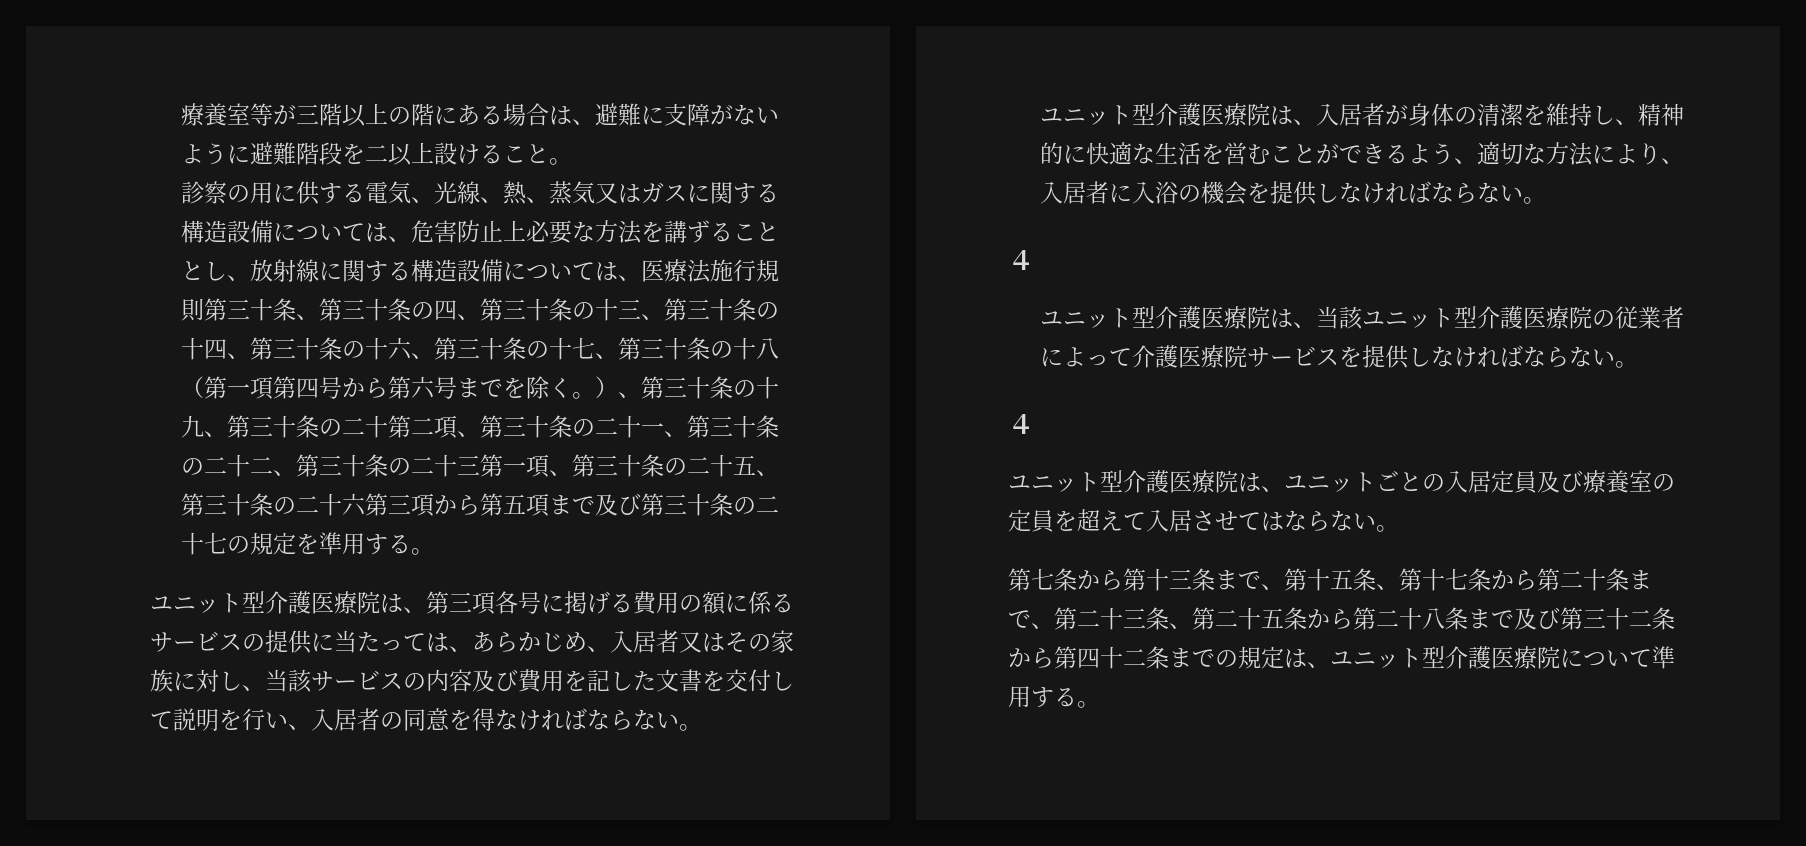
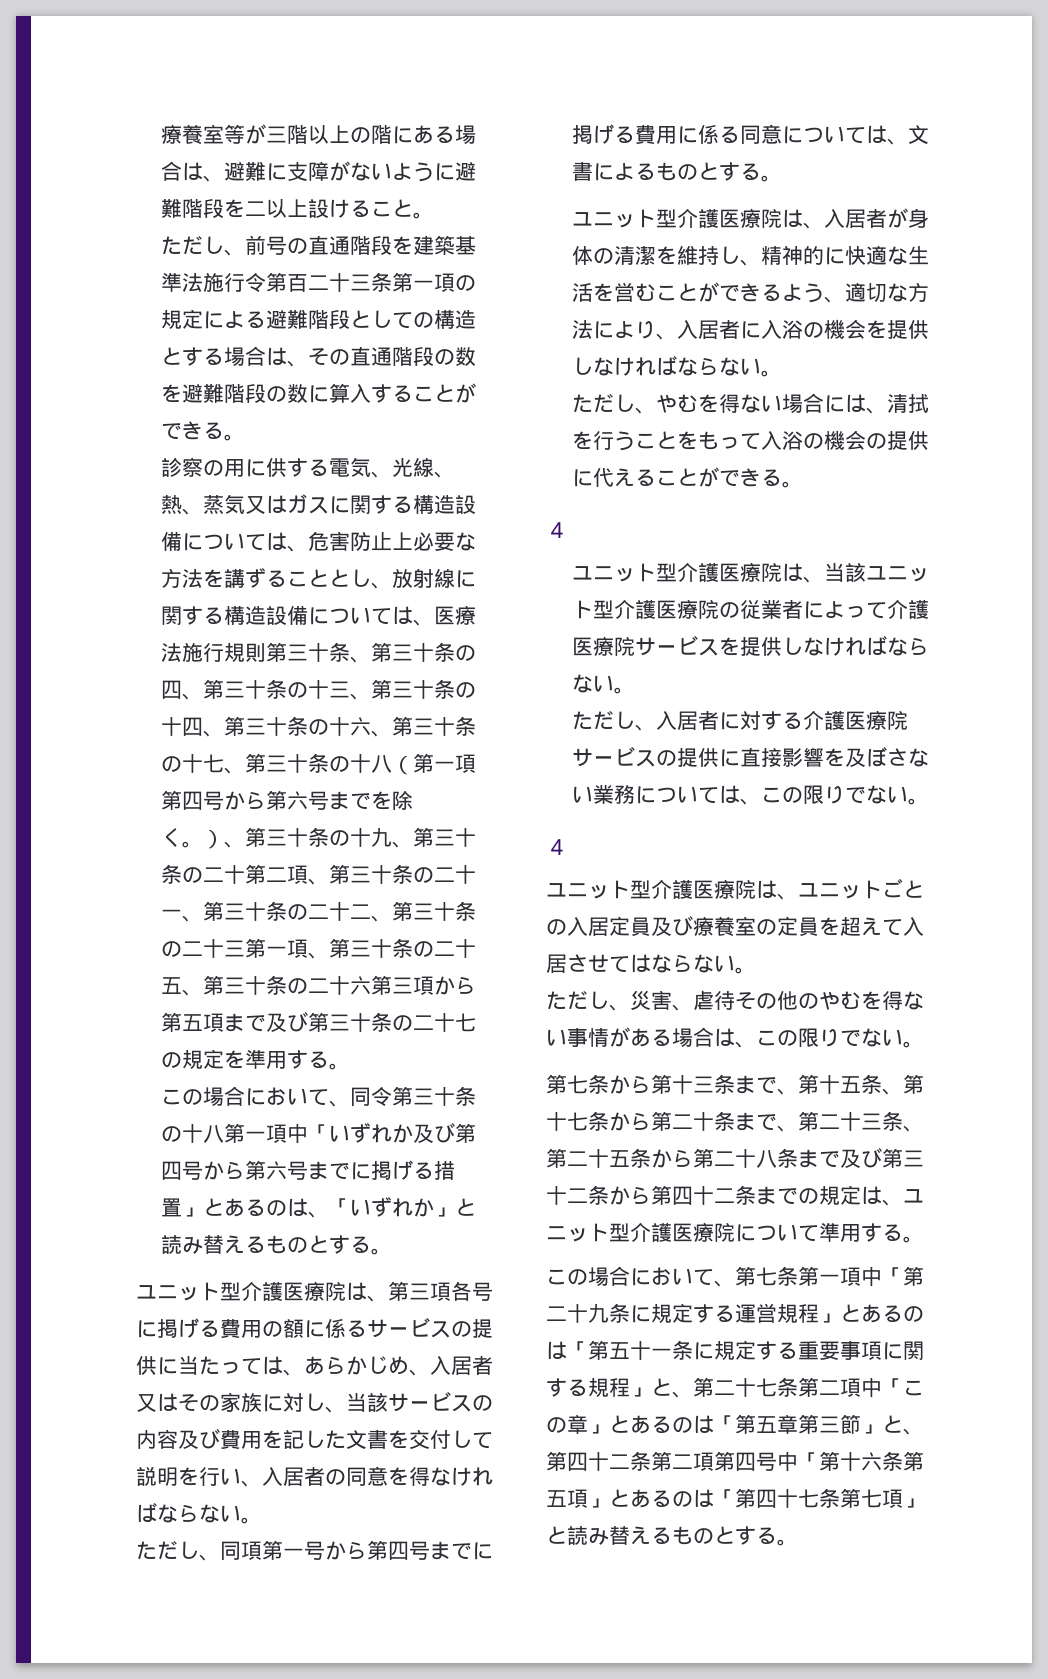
+ ただし、前号の直通階段を建築基準法施行令第百二十三条第一項の規定による避難階段としての構造とする場合は、その直通階段の数を避難階段の数に算入することができる。
+ この場合において、同令第三十条の十八第一項中「いずれか及び第四号から第六号までに掲げる措置」とあるのは、「いずれか」と読み替えるものとする。
+ ただし、同項第一号から第四号までに掲げる費用に係る同意については、文書によるものとする。
+ ただし、やむを得ない場合には、清拭を行うことをもって入浴の機会の提供に代えることができる。
+ ただし、入居者に対する介護医療院サービスの提供に直接影響を及ぼさない業務については、この限りでない。
+ ただし、災害、虐待その他のやむを得ない事情がある場合は、この限りでない。
+ この場合において、第七条第一項中「第二十九条に規定する運営規程」とあるのは「第五十一条に規定する重要事項に関する規程」と、第二十七条第二項中「この章」とあるのは「第五章第三節」と、第四十二条第二項第四号中「第十六条第五項」とあるのは「第四十七条第七項」と読み替えるものとする。

